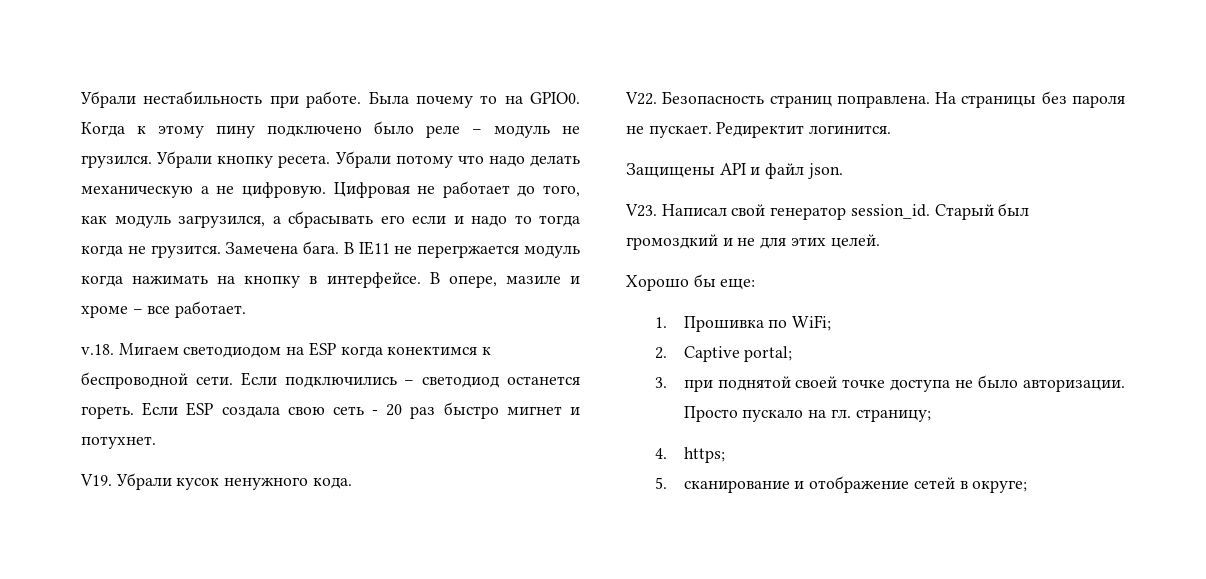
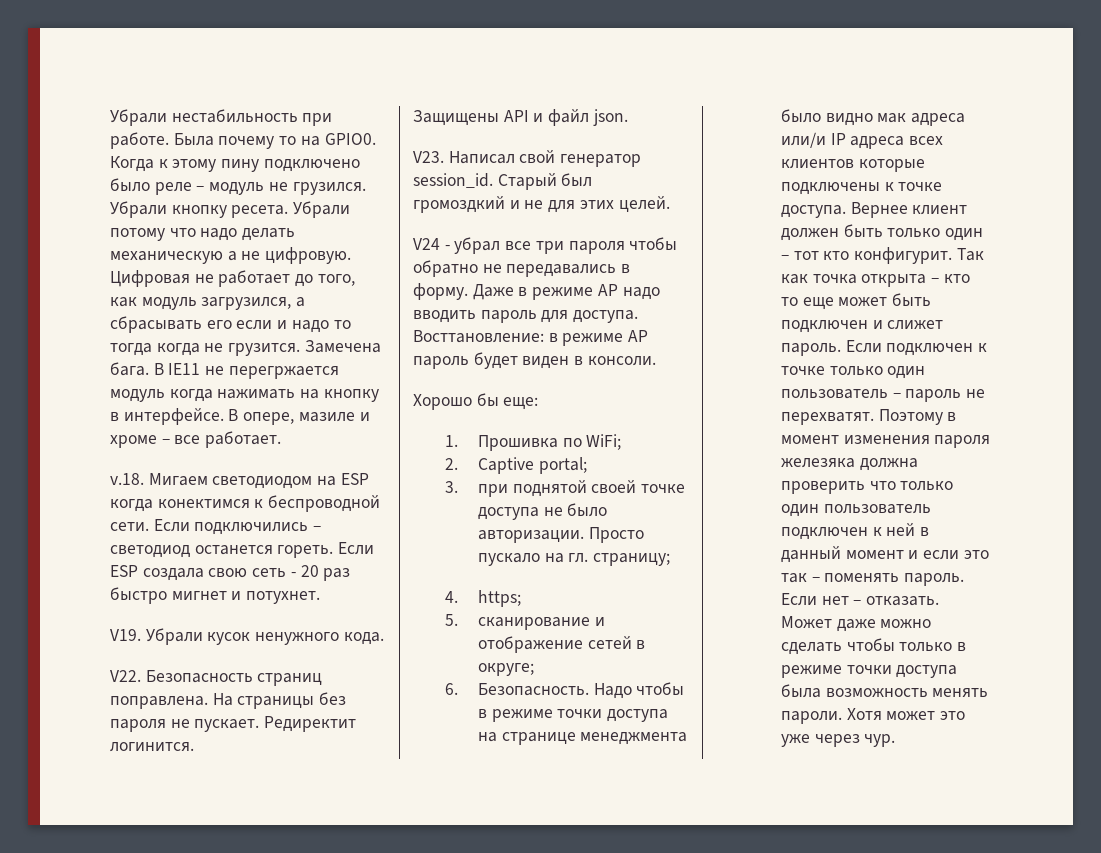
+ V24 - убрал все три пароля чтобы обратно не передавались в форму. Даже в режиме AP надо вводить пароль для доступа. Восттановление: в режиме AP пароль будет виден в консоли.
+ 6. Безопасность. Надо чтобы в режиме точки доступа на странице менеджмента было видно мак адреса или/и IP адреса всех клиентов которые подключены к точке доступа. Вернее клиент должен быть только один – тот кто конфигурит. Так как точка открыта – кто то еще может быть подключен и слижет пароль. Если подключен к точке только один пользователь – пароль не перехватят. Поэтому в момент изменения пароля железяка должна проверить что только один пользователь подключен к ней в данный момент и если это так – поменять пароль. Если нет – отказать. Может даже можно сделать чтобы только в режиме точки доступа была возможность менять пароли. Хотя может это уже через чур.

